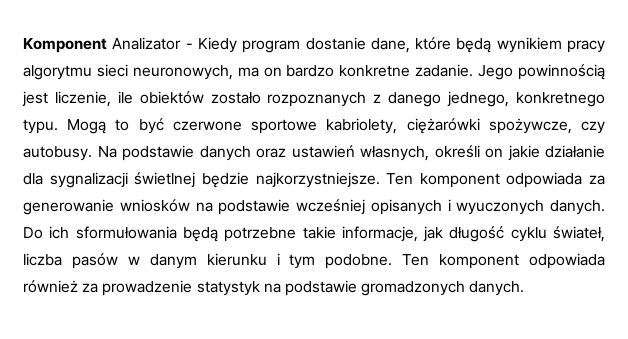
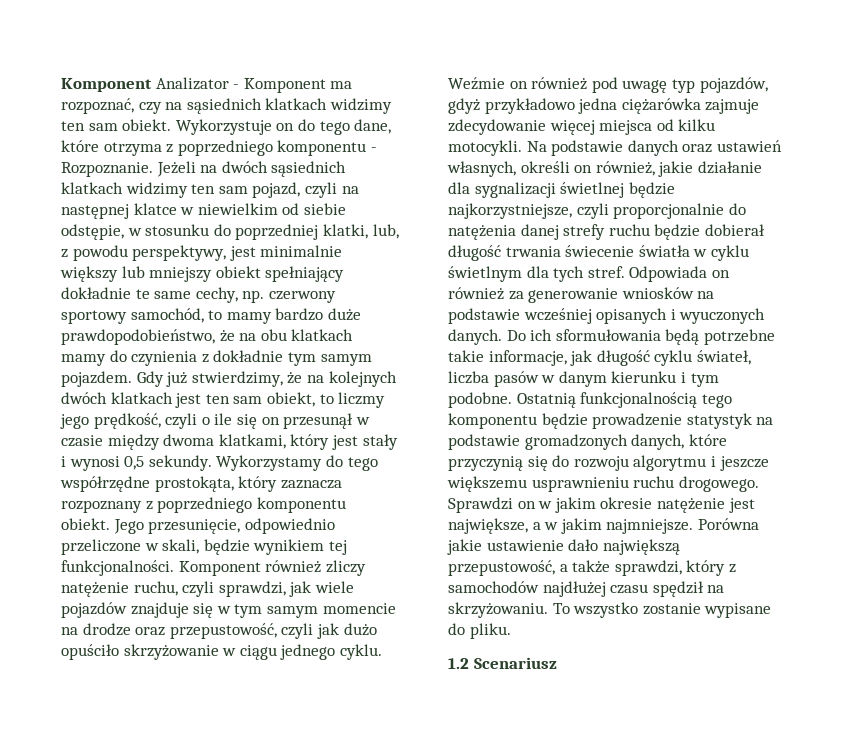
- Komponent Analizator - Kiedy program dostanie dane, które będą wynikiem pracy algorytmu sieci neuronowych, ma on bardzo konkretne zadanie. Jego powinnością jest liczenie, ile obiektów zostało rozpoznanych z danego jednego, konkretnego typu. Mogą to być czerwone sportowe kabriolety, ciężarówki spożywcze, czy autobusy.
+ Komponent Analizator - Komponent ma rozpoznać, czy na sąsiednich klatkach widzimy ten sam obiekt. Wykorzystuje on do tego dane, które otrzyma z poprzedniego komponentu - Rozpoznanie. Jeżeli na dwóch sąsiednich klatkach widzimy ten sam pojazd, czyli na następnej klatce w niewielkim od siebie odstępie, w stosunku do poprzedniej klatki, lub, z powodu perspektywy, jest minimalnie większy lub mniejszy obiekt spełniający dokładnie te same cechy, np. czerwony sportowy samochód, to mamy bardzo duże prawdopodobieństwo, że na obu klatkach mamy do czynienia z dokładnie tym samym pojazdem. Gdy już stwierdzimy, że na kolejnych dwóch klatkach jest ten sam obiekt, to liczmy jego prędkość, czyli o ile się on przesunął w czasie między dwoma klatkami, który jest stały i wynosi 0,5 sekundy. Wykorzystamy do tego współrzędne prostokąta, który zaznacza rozpoznany z poprzedniego komponentu obiekt. Jego przesunięcie, odpowiednio przeliczone w skali, będzie wynikiem tej funkcjonalności. Komponent również zliczy natężenie ruchu, czyli sprawdzi, jak wiele pojazdów znajduje się w tym samym momencie na drodze oraz przepustowość, czyli jak dużo opuściło skrzyżowanie w ciągu jednego cyklu. Weźmie on również pod uwagę typ pojazdów, gdyż przykładowo jedna ciężarówka zajmuje zdecydowanie więcej miejsca od kilku motocykli.
- Na podstawie danych oraz ustawień własnych, określi on jakie działanie dla sygnalizacji świetlnej będzie najkorzystniejsze. Ten komponent odpowiada za generowanie wniosków na podstawie wcześniej opisanych i wyuczonych danych.
+ Na podstawie danych oraz ustawień własnych, określi on również, jakie działanie dla sygnalizacji świetlnej będzie najkorzystniejsze, czyli proporcjonalnie do natężenia danej strefy ruchu będzie dobierał długość trwania świecenie światła w cyklu świetlnym dla tych stref. Odpowiada on również za generowanie wniosków na podstawie wcześniej opisanych i wyuczonych danych.
- Ten komponent odpowiada również za prowadzenie statystyk na podstawie gromadzonych danych.
+ Ostatnią funkcjonalnością tego komponentu będzie prowadzenie statystyk na podstawie gromadzonych danych, które przyczynią się do rozwoju algorytmu i jeszcze większemu usprawnieniu ruchu drogowego. Sprawdzi on w jakim okresie natężenie jest największe, a w jakim najmniejsze. Porówna jakie ustawienie dało największą przepustowość, a także sprawdzi, który z samochodów najdłużej czasu spędził na skrzyżowaniu. To wszystko zostanie wypisane do pliku.
+ 1.2 Scenariusz

